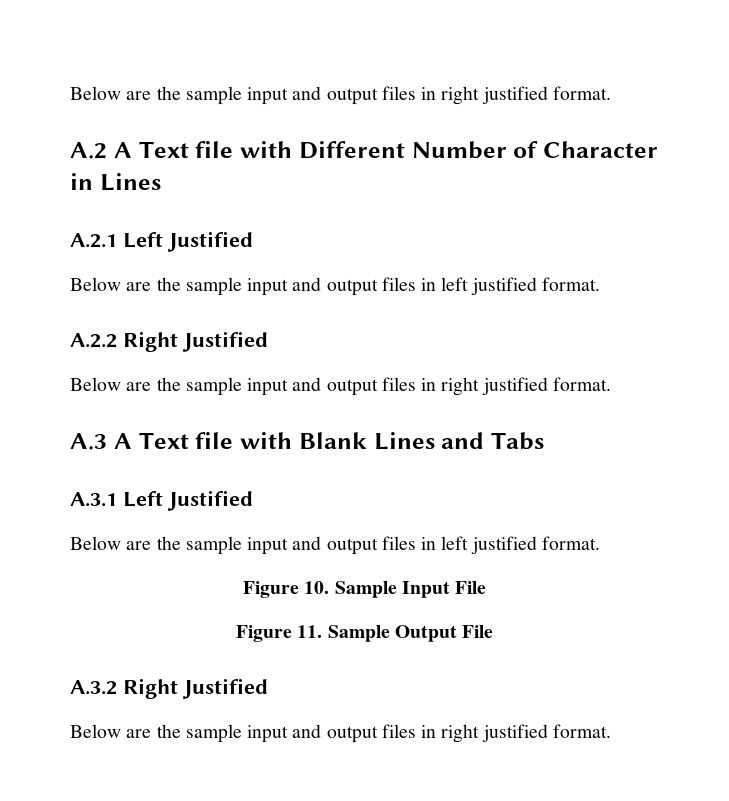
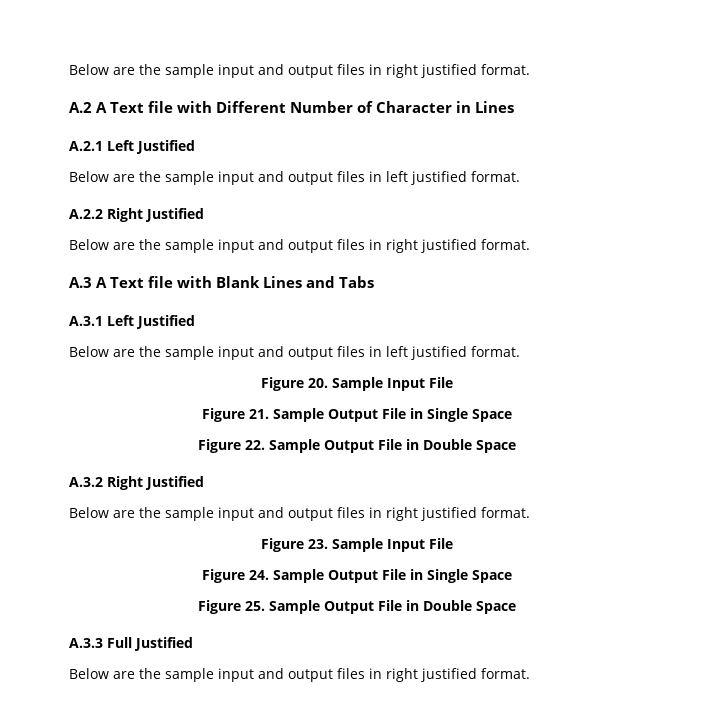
- Figure 10. Sample Input File
- Figure 11. Sample Output File
+ Figure 20. Sample Input File
+ Figure 21. Sample Output File in Single Space
+ Figure 22. Sample Output File in Double Space
+ Figure 23. Sample Input File
+ Figure 24. Sample Output File in Single Space
+ Figure 25. Sample Output File in Double Space
+ A.3.3 Full Justified
+ Below are the sample input and output files in right justified format.

